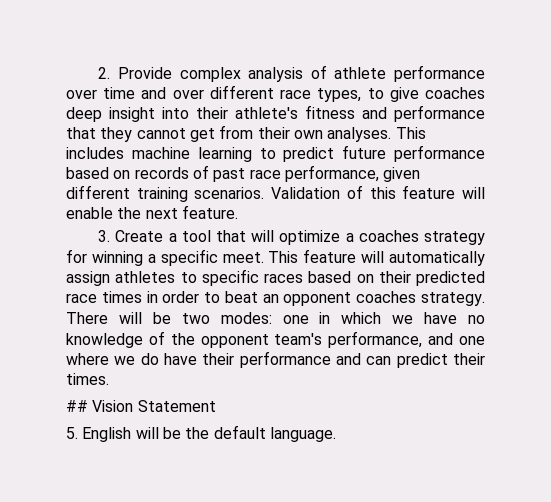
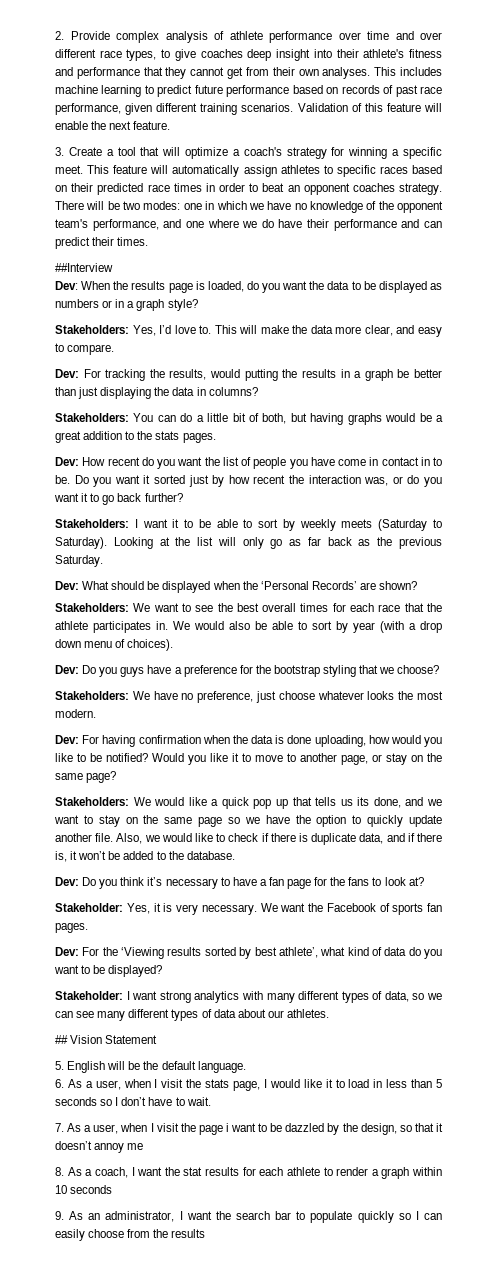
- 3. Create a tool that will optimize a coaches strategy for winning a specific meet.
+ 3. Create a tool that will optimize a coach's strategy for winning a specific meet.
+ ##Interview
+ Dev: When the results page is loaded, do you want the data to be displayed as numbers or in a graph style?
+ Stakeholders: Yes, I’d love to. This will make the data more clear, and easy to compare.
+ Dev: For tracking the results, would putting the results in a graph be better than just displaying the data in columns?
+ Stakeholders: You can do a little bit of both, but having graphs would be a great addition to the stats pages.
+ Dev: How recent do you want the list of people you have come in contact in to be. Do you want it sorted just by how recent the interaction was, or do you want it to go back further?
+ Stakeholders: I want it to be able to sort by weekly meets (Saturday to Saturday). Looking at the list will only go as far back as the previous Saturday.
+ Dev: What should be displayed when the ‘Personal Records’ are shown?
+ Stakeholders: We want to see the best overall times for each race that the athlete participates in. We would also be able to sort by year (with a drop down menu of choices).
+ Dev: Do you guys have a preference for the bootstrap styling that we choose?
+ Stakeholders: We have no preference, just choose whatever looks the most modern.
+ Dev: For having confirmation when the data is done uploading, how would you like to be notified? Would you like it to move to another page, or stay on the same page?
+ Stakeholders: We would like a quick pop up that tells us its done, and we want to stay on the same page so we have the option to quickly update another file. Also, we would like to check if there is duplicate data, and if there is, it won’t be added to the database.
+ Dev: Do you think it’s necessary to have a fan page for the fans to look at?
+ Stakeholder: Yes, it is very necessary. We want the Facebook of sports fan pages.
+ Dev: For the ‘Viewing results sorted by best athlete’, what kind of data do you want to be displayed?
+ Stakeholder: I want strong analytics with many different types of data, so we can see many different types of data about our athletes.
+ 6. As a user, when I visit the stats page, I would like it to load in less than 5 seconds so I don’t have to wait.
+ 7. As a user, when I visit the page i want to be dazzled by the design, so that it doesn’t annoy me
+ 8. As a coach, I want the stat results for each athlete to render a graph within 10 seconds
+ 9. As an administrator, I want the search bar to populate quickly so I can easily choose from the results

